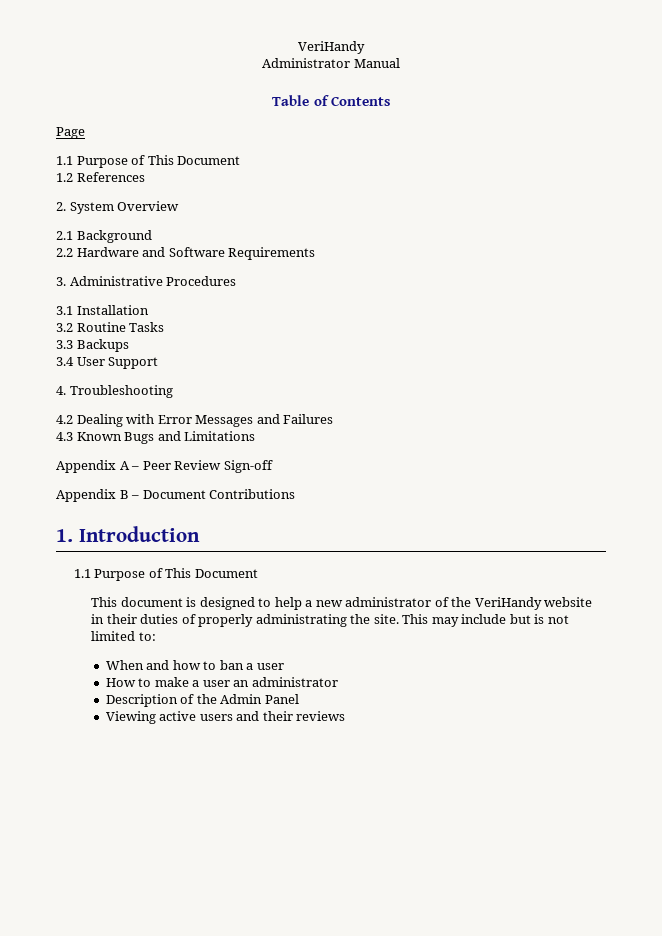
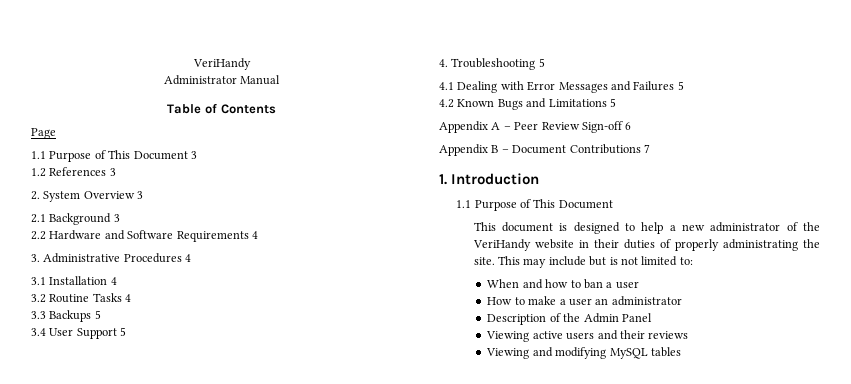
  Page
- 1.1 Purpose of This Document
+ 1.1 Purpose of This Document 3
- 1.2 References
+ 1.2 References 3
- 2. System Overview
+ 2. System Overview 3
- 2.1 Background
+ 2.1 Background 3
- 2.2 Hardware and Software Requirements
+ 2.2 Hardware and Software Requirements 4
- 3. Administrative Procedures
+ 3. Administrative Procedures 4
- 3.1 Installation
+ 3.1 Installation 4
- 3.2 Routine Tasks
+ 3.2 Routine Tasks 4
- 3.3 Backups
+ 3.3 Backups 5
- 3.4 User Support
+ 3.4 User Support 5
- 4. Troubleshooting
- 4.2 Dealing with Error Messages and Failures
- 4.3 Known Bugs and Limitations
+ 4. Troubleshooting 5
+ 4.1 Dealing with Error Messages and Failures 5
+ 4.2 Known Bugs and Limitations 5
- Appendix A – Peer Review Sign-off
+ Appendix A – Peer Review Sign-off 6
- Appendix B – Document Contributions
+ Appendix B – Document Contributions 7
+ Viewing and modifying MySQL tables

